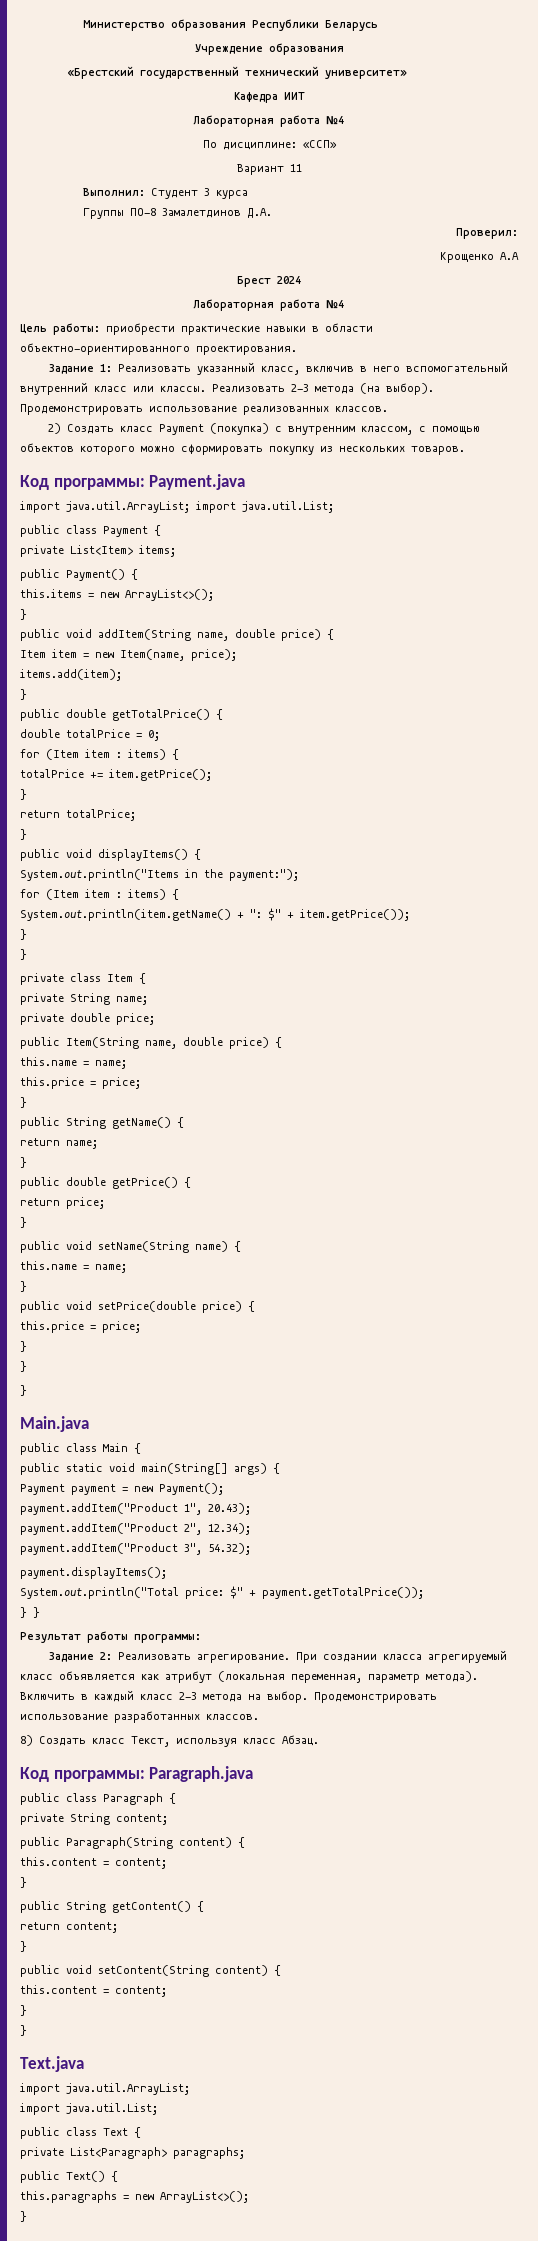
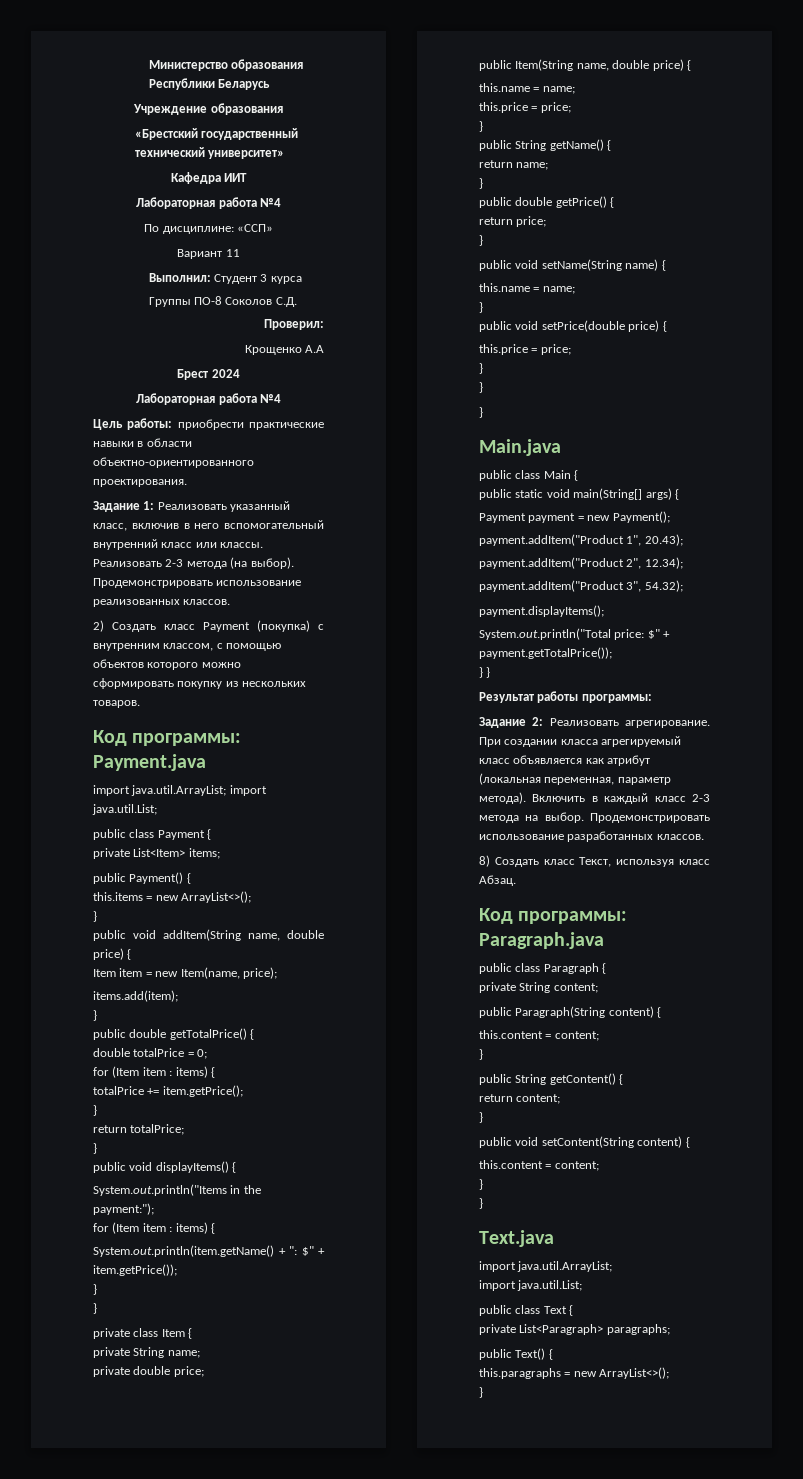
- Группы ПО-8 Замалетдинов Д.А.
+ Группы ПО-8 Соколов С.Д.

